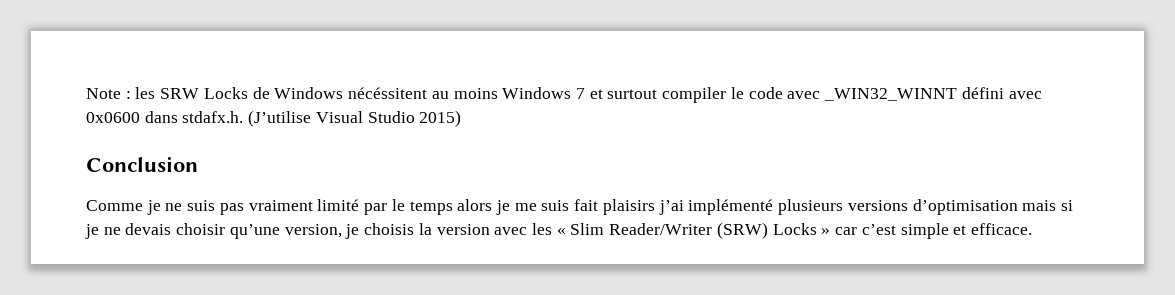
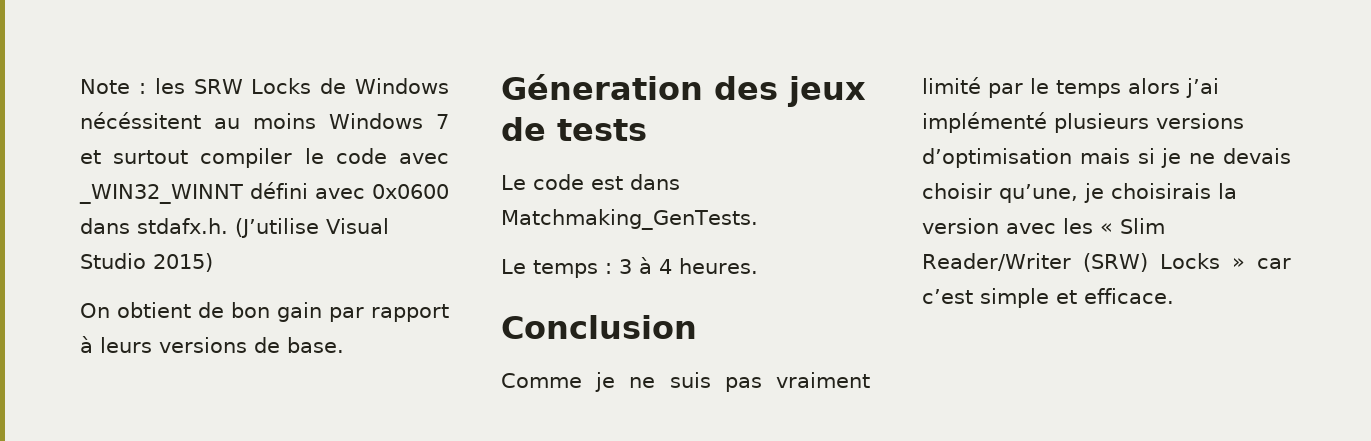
+ On obtient de bon gain par rapport à leurs versions de base.
+ Géneration des jeux de tests
+ Le code est dans Matchmaking_GenTests.
+ Le temps : 3 à 4 heures.
- Comme je ne suis pas vraiment limité par le temps alors je me suis fait plaisirs j’ai implémenté plusieurs versions d’optimisation mais si je ne devais choisir qu’une version, je choisis la version avec les « Slim Reader/Writer (SRW) Locks » car c’est simple et efficace.
+ Comme je ne suis pas vraiment limité par le temps alors j’ai implémenté plusieurs versions d’optimisation mais si je ne devais choisir qu’une, je choisirais la version avec les « Slim Reader/Writer (SRW) Locks » car c’est simple et efficace.

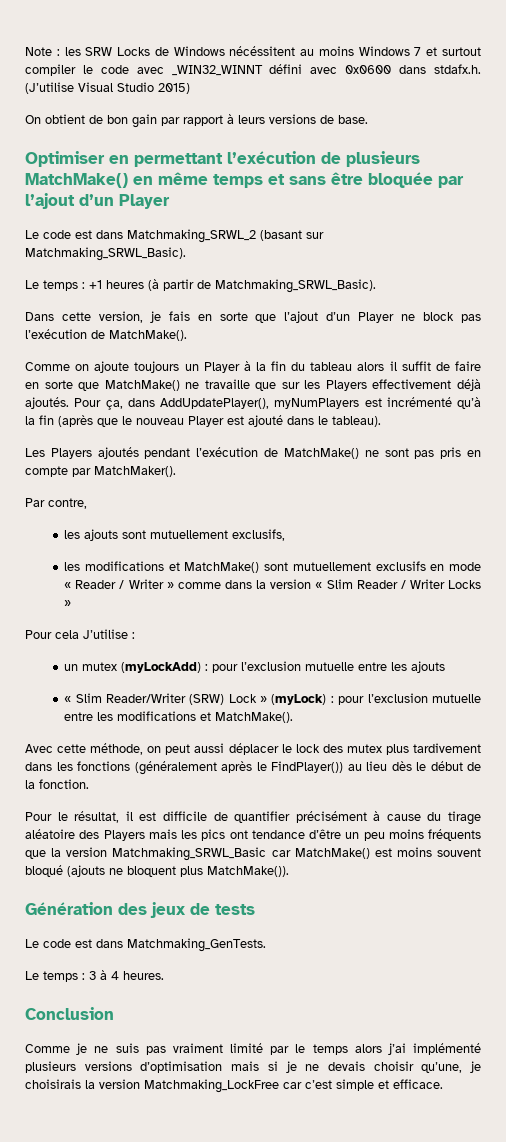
- Géneration des jeux de tests
+ Optimiser en permettant l’exécution de plusieurs MatchMake() en même temps et sans être bloquée par l’ajout d’un Player
+ Le code est dans Matchmaking_SRWL_2 (basant sur Matchmaking_SRWL_Basic).
+ Le temps : +1 heures (à partir de Matchmaking_SRWL_Basic).
+ Dans cette version, je fais en sorte que l’ajout d’un Player ne block pas l’exécution de MatchMake().
+ Comme on ajoute toujours un Player à la fin du tableau alors il suffit de faire en sorte que MatchMake() ne travaille que sur les Players effectivement déjà ajoutés. Pour ça, dans AddUpdatePlayer(), myNumPlayers est incrémenté qu’à la fin (après que le nouveau Player est ajouté dans le tableau).
+ Les Players ajoutés pendant l’exécution de MatchMake() ne sont pas pris en compte par MatchMaker().
+ Par contre,
+ les ajouts sont mutuellement exclusifs,
+ les modifications et MatchMake() sont mutuellement exclusifs en mode « Reader / Writer » comme dans la version « Slim Reader / Writer Locks »
+ Pour cela J’utilise :
+ un mutex (myLockAdd) : pour l’exclusion mutuelle entre les ajouts
+ « Slim Reader/Writer (SRW) Lock » (myLock) : pour l’exclusion mutuelle entre les modifications et MatchMake().
+ Avec cette méthode, on peut aussi déplacer le lock des mutex plus tardivement dans les fonctions (généralement après le FindPlayer()) au lieu dès le début de la fonction.
+ Pour le résultat, il est difficile de quantifier précisément à cause du tirage aléatoire des Players mais les pics ont tendance d’être un peu moins fréquents que la version Matchmaking_SRWL_Basic car MatchMake() est moins souvent bloqué (ajouts ne bloquent plus MatchMake()).
+ Génération des jeux de tests
- Comme je ne suis pas vraiment limité par le temps alors j’ai implémenté plusieurs versions d’optimisation mais si je ne devais choisir qu’une, je choisirais la version avec les « Slim Reader/Writer (SRW) Locks » car c’est simple et efficace.
+ Comme je ne suis pas vraiment limité par le temps alors j’ai implémenté plusieurs versions d’optimisation mais si je ne devais choisir qu’une, je choisirais la version Matchmaking_LockFree car c’est simple et efficace.

